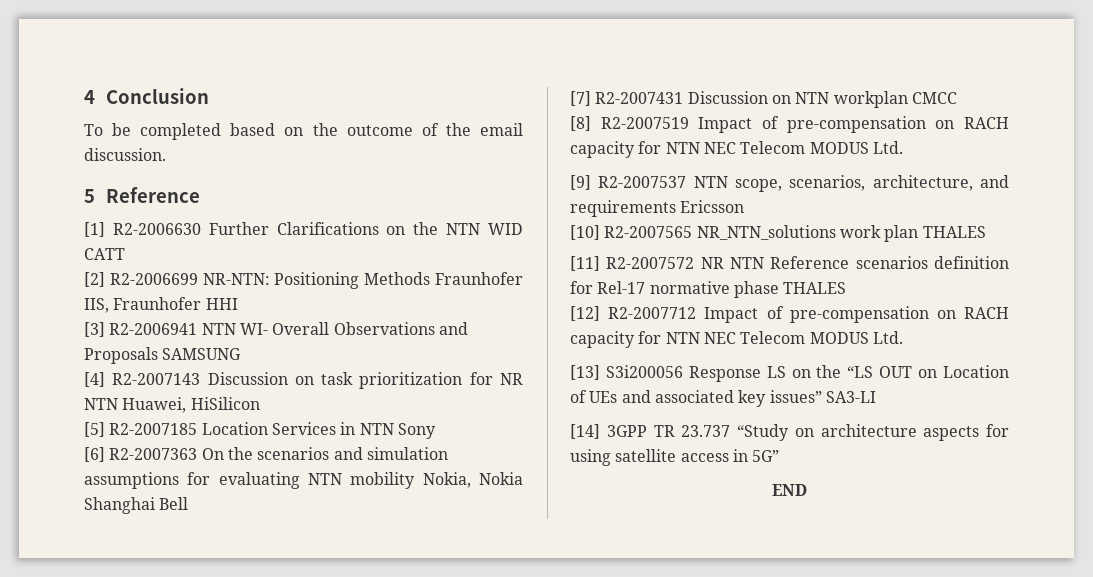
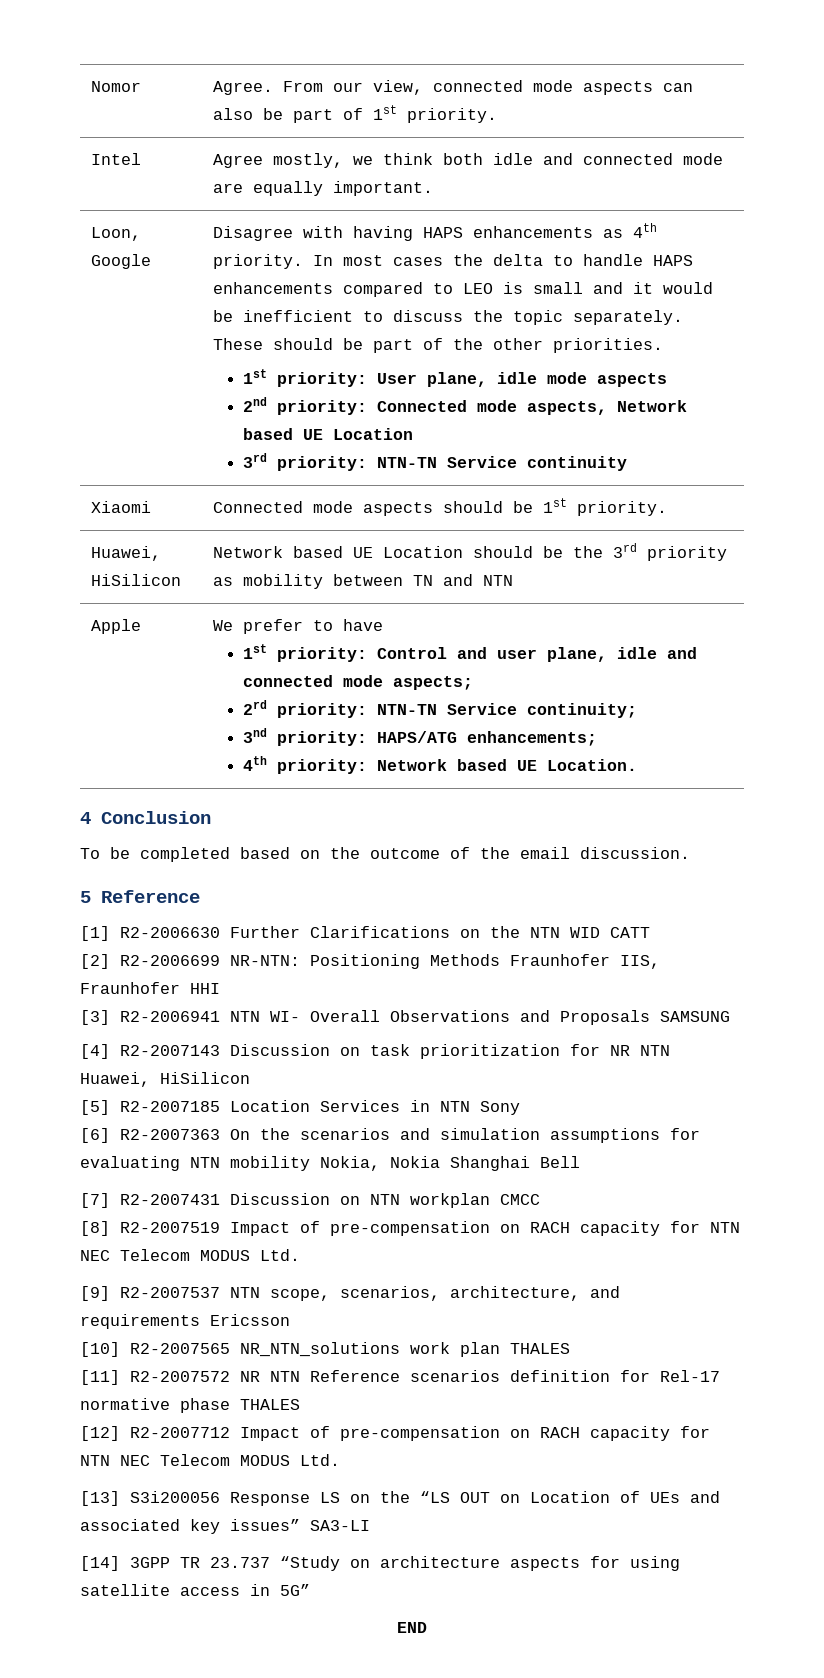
+ Nomor | Agree. From our view, connected mode aspects can also be part of 1st priority.
+ Intel | Agree mostly, we think both idle and connected mode are equally important.
+ Loon, Google | Disagree with having HAPS enhancements as 4th priority. In most cases the delta to handle HAPS enhancements compared to LEO is small and it would be inefficient to discuss the topic separately. These should be part of the other priorities.
+ 1st priority: User plane, idle mode aspects
+ 2nd priority: Connected mode aspects, Network based UE Location
+ 3rd priority: NTN-TN Service continuity
+ Xiaomi | Connected mode aspects should be 1st priority.
+ Huawei, HiSilicon | Network based UE Location should be the 3rd priority as mobility between TN and NTN
+ Apple | We prefer to have
+ 1st priority: Control and user plane, idle and connected mode aspects;
+ 2rd priority: NTN-TN Service continuity;
+ 3nd priority: HAPS/ATG enhancements;
+ 4th priority: Network based UE Location.

